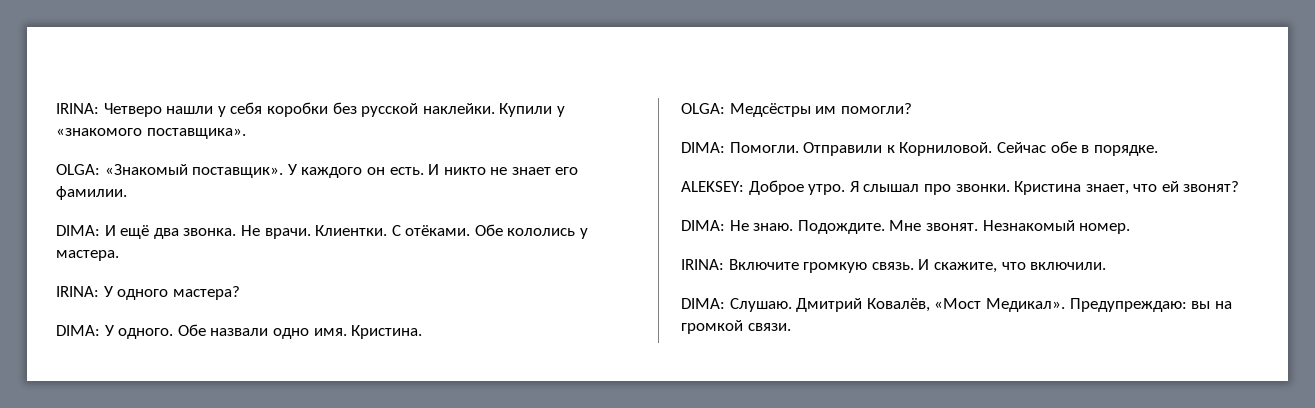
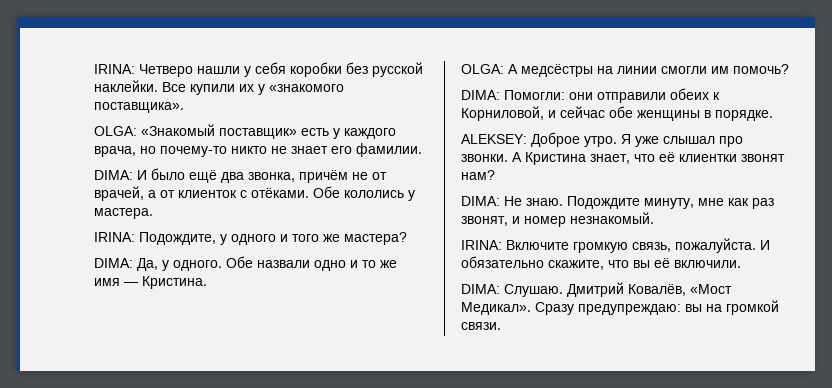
- Купили у «знакомого поставщика».
+ Все купили их у «знакомого поставщика».
- OLGA: «Знакомый поставщик». У каждого он есть. И никто не знает его фамилии.
+ OLGA: «Знакомый поставщик» есть у каждого врача, но почему-то никто не знает его фамилии.
- DIMA: И ещё два звонка. Не врачи. Клиентки. С отёками.
+ DIMA: И было ещё два звонка, причём не от врачей, а от клиенток с отёками.
- IRINA: У одного мастера?
+ IRINA: Подождите, у одного и того же мастера?
- DIMA: У одного.
+ DIMA: Да, у одного.
- Обе назвали одно имя. Кристина.
- OLGA: Медсёстры им помогли?
- DIMA: Помогли. Отправили к Корниловой. Сейчас обе в порядке.
+ Обе назвали одно и то же имя — Кристина.
+ OLGA: А медсёстры на линии смогли им помочь?
+ DIMA: Помогли: они отправили обеих к Корниловой, и сейчас обе женщины в порядке.
- Я слышал про звонки.
+ Я уже слышал про звонки.
- Кристина знает, что ей звонят?
+ А Кристина знает, что её клиентки звонят нам?
- Подождите. Мне звонят. Незнакомый номер.
- IRINA: Включите громкую связь. И скажите, что включили.
+ Подождите минуту, мне как раз звонят, и номер незнакомый.
+ IRINA: Включите громкую связь, пожалуйста. И обязательно скажите, что вы её включили.
- Предупреждаю: вы на громкой связи.
+ Сразу предупреждаю: вы на громкой связи.

